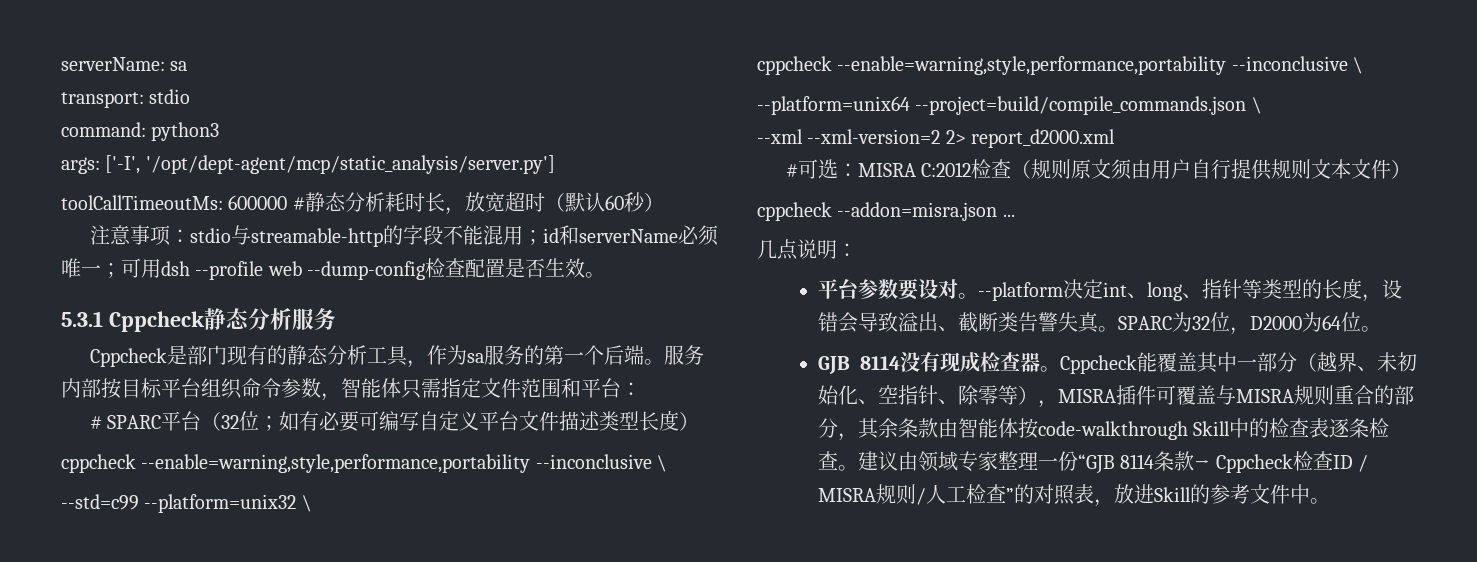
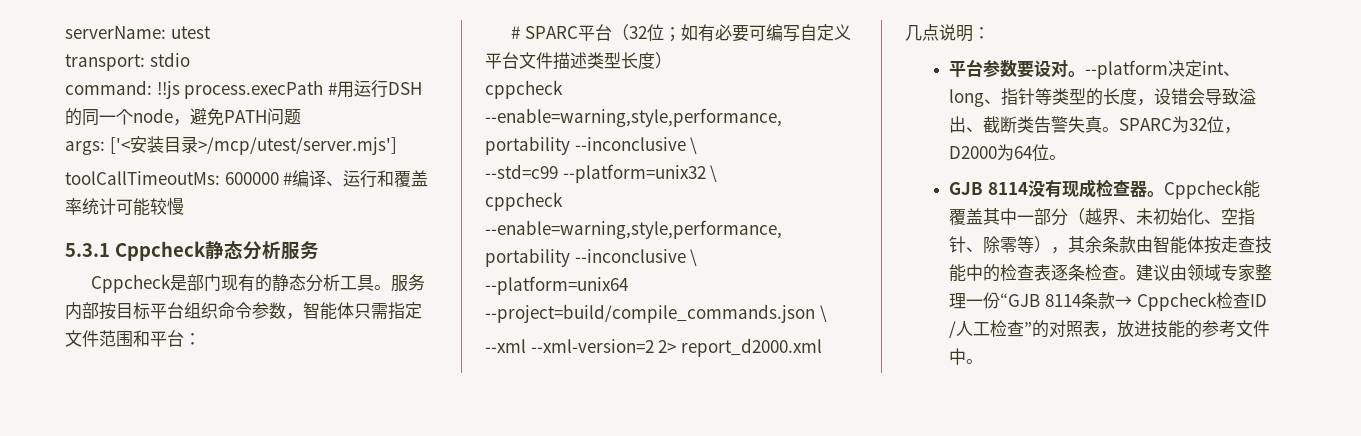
- serverName: sa
+ serverName: utest
- command: python3
- args: ['-I', '/opt/dept-agent/mcp/static_analysis/server.py']
- toolCallTimeoutMs: 600000 #静态分析耗时长，放宽超时（默认60秒）
- 注意事项：stdio与streamable-http的字段不能混用；id和serverName必须唯一；可用dsh --profile web --dump-config检查配置是否生效。
+ command: !!js process.execPath #用运行DSH的同一个node，避免PATH问题
+ args: ['<安装目录>/mcp/utest/server.mjs']
+ toolCallTimeoutMs: 600000 #编译、运行和覆盖率统计可能较慢
- Cppcheck是部门现有的静态分析工具，作为sa服务的第一个后端。
+ Cppcheck是部门现有的静态分析工具。
- #可选：MISRA C:2012检查（规则原文须由用户自行提供规则文本文件）
- cppcheck --addon=misra.json ...
- Cppcheck能覆盖其中一部分（越界、未初始化、空指针、除零等），MISRA插件可覆盖与MISRA规则重合的部分，其余条款由智能体按code-walkthrough Skill中的检查表逐条检查。
+ Cppcheck能覆盖其中一部分（越界、未初始化、空指针、除零等），其余条款由智能体按走查技能中的检查表逐条检查。
- 建议由领域专家整理一份“GJB 8114条款→ Cppcheck检查ID / MISRA规则/人工检查”的对照表，放进Skill的参考文件中。
+ 建议由领域专家整理一份“GJB 8114条款→ Cppcheck检查ID /人工检查”的对照表，放进技能的参考文件中。

